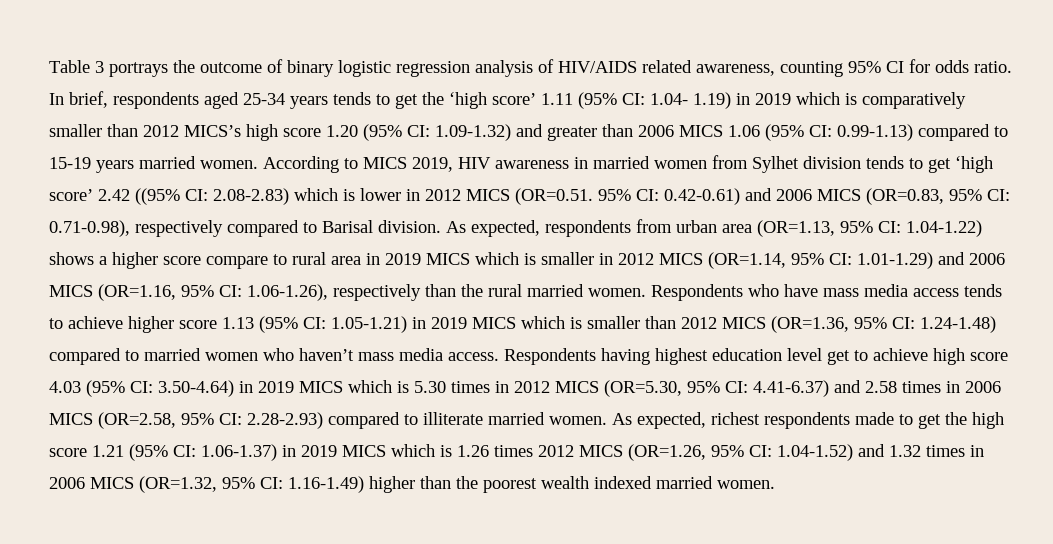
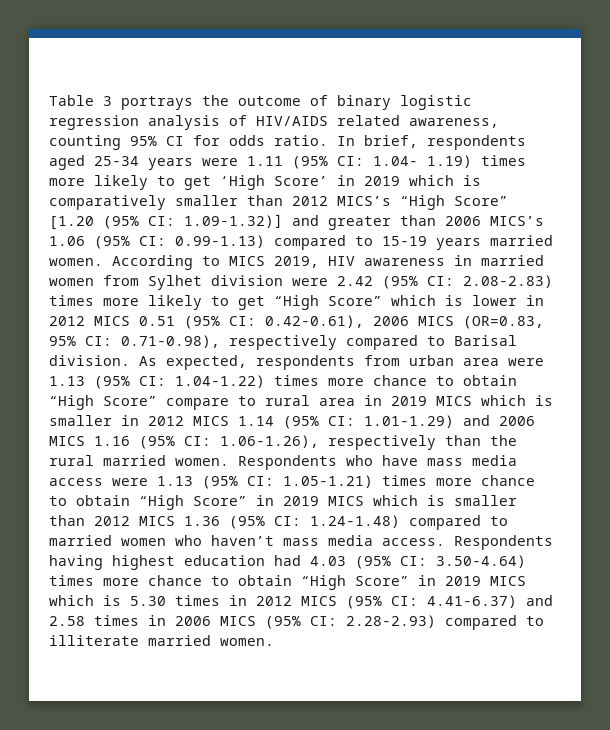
- In brief, respondents aged 25-34 years tends to get the ‘high score’ 1.11 (95% CI: 1.04- 1.19) in 2019 which is comparatively smaller than 2012 MICS’s high score 1.20 (95% CI: 1.09-1.32) and greater than 2006 MICS 1.06 (95% CI: 0.99-1.13) compared to 15-19 years married women.
+ In brief, respondents aged 25-34 years were 1.11 (95% CI: 1.04- 1.19) times more likely to get ‘High Score’ in 2019 which is comparatively smaller than 2012 MICS’s “High Score” [1.20 (95% CI: 1.09-1.32)] and greater than 2006 MICS’s 1.06 (95% CI: 0.99-1.13) compared to 15-19 years married women.
- According to MICS 2019, HIV awareness in married women from Sylhet division tends to get ‘high score’ 2.42 ((95% CI: 2.08-2.83) which is lower in 2012 MICS (OR=0.51. 95% CI: 0.42-0.61) and 2006 MICS (OR=0.83, 95% CI: 0.71-0.98), respectively compared to Barisal division.
+ According to MICS 2019, HIV awareness in married women from Sylhet division were 2.42 (95% CI: 2.08-2.83) times more likely to get “High Score” which is lower in 2012 MICS 0.51 (95% CI: 0.42-0.61), 2006 MICS (OR=0.83, 95% CI: 0.71-0.98), respectively compared to Barisal division.
- As expected, respondents from urban area (OR=1.13, 95% CI: 1.04-1.22) shows a higher score compare to rural area in 2019 MICS which is smaller in 2012 MICS (OR=1.14, 95% CI: 1.01-1.29) and 2006 MICS (OR=1.16, 95% CI: 1.06-1.26), respectively than the rural married women.
+ As expected, respondents from urban area were 1.13 (95% CI: 1.04-1.22) times more chance to obtain “High Score” compare to rural area in 2019 MICS which is smaller in 2012 MICS 1.14 (95% CI: 1.01-1.29) and 2006 MICS 1.16 (95% CI: 1.06-1.26), respectively than the rural married women.
- Respondents who have mass media access tends to achieve higher score 1.13 (95% CI: 1.05-1.21) in 2019 MICS which is smaller than 2012 MICS (OR=1.36, 95% CI: 1.24-1.48) compared to married women who haven’t mass media access.
+ Respondents who have mass media access were 1.13 (95% CI: 1.05-1.21) times more chance to obtain “High Score” in 2019 MICS which is smaller than 2012 MICS 1.36 (95% CI: 1.24-1.48) compared to married women who haven’t mass media access.
- Respondents having highest education level get to achieve high score 4.03 (95% CI: 3.50-4.64) in 2019 MICS which is 5.30 times in 2012 MICS (OR=5.30, 95% CI: 4.41-6.37) and 2.58 times in 2006 MICS (OR=2.58, 95% CI: 2.28-2.93) compared to illiterate married women. As expected, richest respondents made to get the high score 1.21 (95% CI: 1.06-1.37) in 2019 MICS which is 1.26 times 2012 MICS (OR=1.26, 95% CI: 1.04-1.52) and 1.32 times in 2006 MICS (OR=1.32, 95% CI: 1.16-1.49) higher than the poorest wealth indexed married women.
+ Respondents having highest education had 4.03 (95% CI: 3.50-4.64) times more chance to obtain “High Score” in 2019 MICS which is 5.30 times in 2012 MICS (95% CI: 4.41-6.37) and 2.58 times in 2006 MICS (95% CI: 2.28-2.93) compared to illiterate married women.

